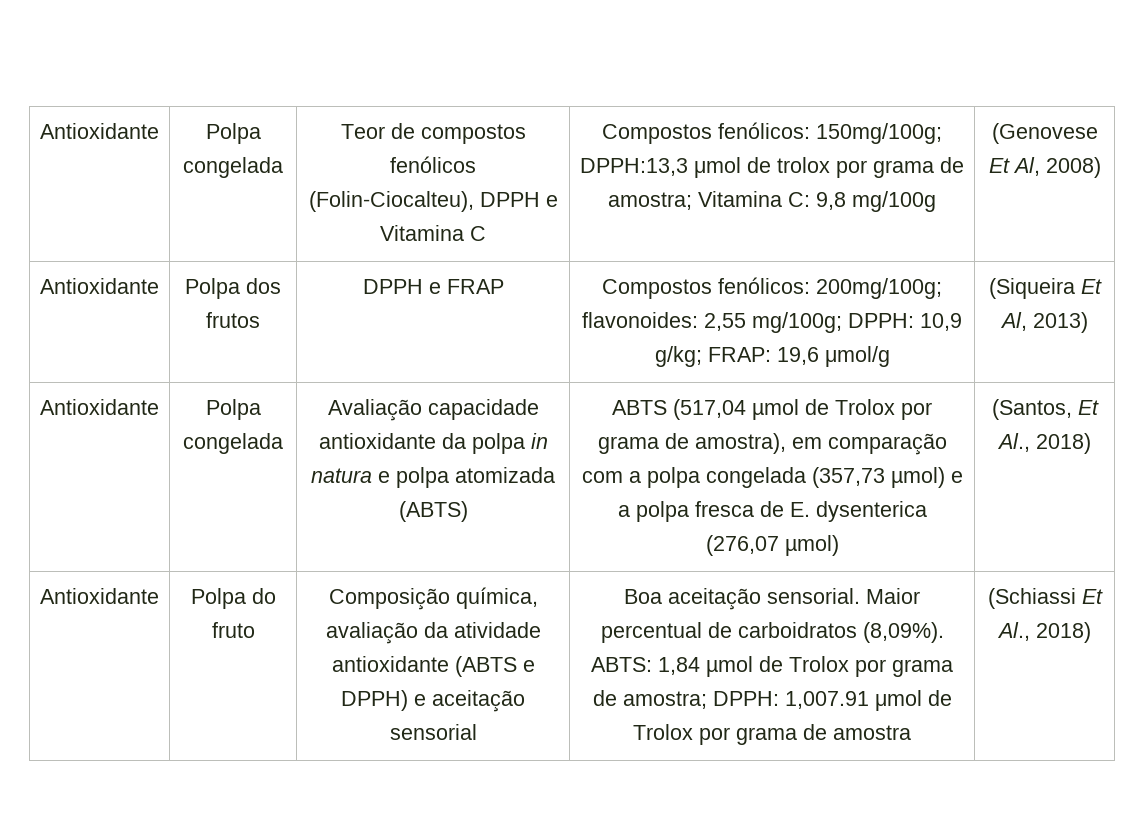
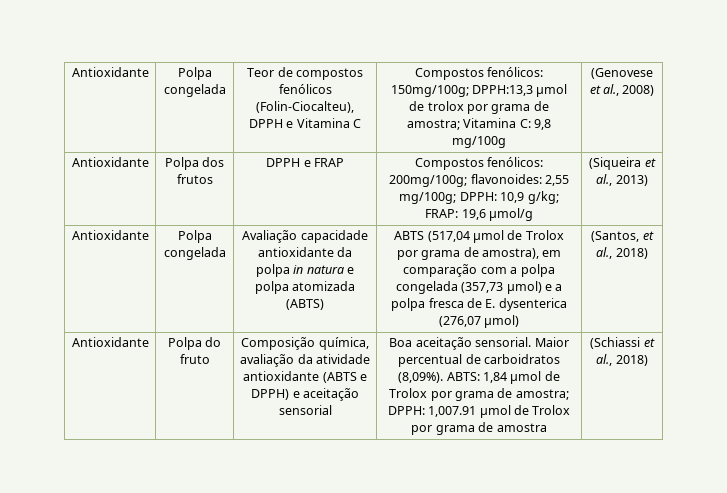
- Antioxidante | Polpa congelada | Teor de compostos fenólicos (Folin-Ciocalteu), DPPH e Vitamina C | Compostos fenólicos: 150mg/100g; DPPH:13,3 μmol de trolox por grama de amostra; Vitamina C: 9,8 mg/100g | (Genovese Et Al, 2008)
+ Antioxidante | Polpa congelada | Teor de compostos fenólicos (Folin-Ciocalteu), DPPH e Vitamina C | Compostos fenólicos: 150mg/100g; DPPH:13,3 μmol de trolox por grama de amostra; Vitamina C: 9,8 mg/100g | (Genovese et al., 2008)
- Antioxidante | Polpa dos frutos | DPPH e FRAP | Compostos fenólicos: 200mg/100g; flavonoides: 2,55 mg/100g; DPPH: 10,9 g/kg; FRAP: 19,6 μmol/g | (Siqueira Et Al, 2013)
+ Antioxidante | Polpa dos frutos | DPPH e FRAP | Compostos fenólicos: 200mg/100g; flavonoides: 2,55 mg/100g; DPPH: 10,9 g/kg; FRAP: 19,6 μmol/g | (Siqueira et al., 2013)
- (Santos, Et Al., 2018)
+ (Santos, et al., 2018)
- (Schiassi Et Al., 2018)
+ (Schiassi et al., 2018)

